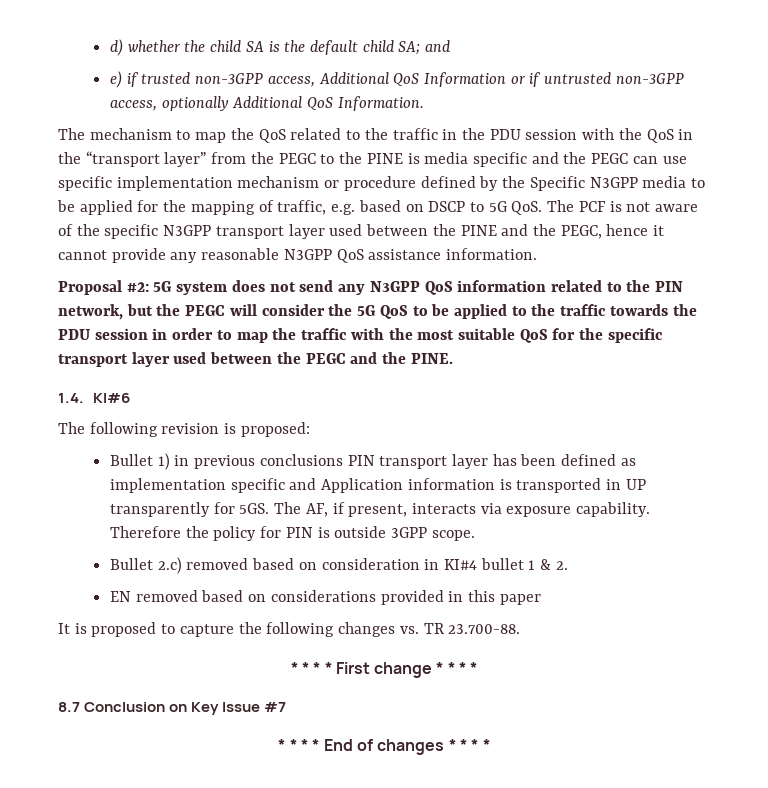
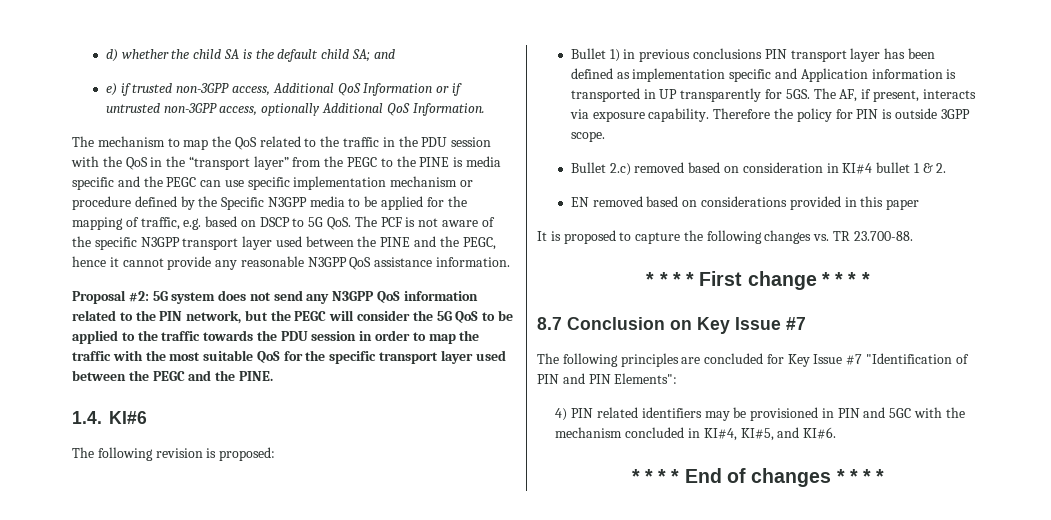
+ The following principles are concluded for Key Issue #7 "Identification of PIN and PIN Elements":
+ 4) PIN related identifiers may be provisioned in PIN and 5GC with the mechanism concluded in KI#4, KI#5, and KI#6.

